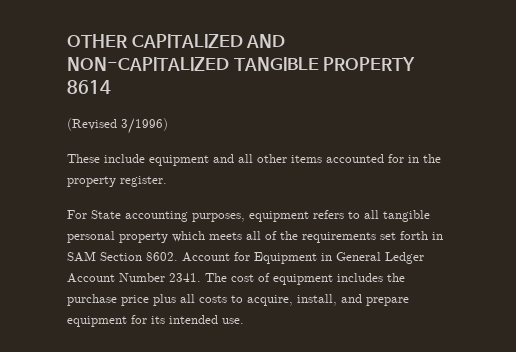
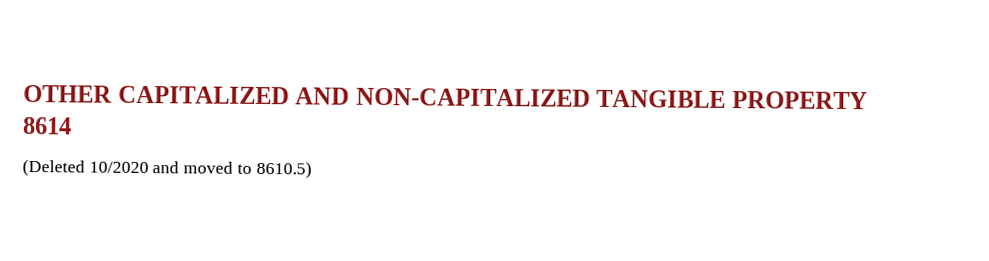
- (Revised 3/1996)
- These include equipment and all other items accounted for in the property register.
- For State accounting purposes, equipment refers to all tangible personal property which meets all of the requirements set forth in SAM Section 8602. Account for Equipment in General Ledger Account Number 2341. The cost of equipment includes the purchase price plus all costs to acquire, install, and prepare equipment for its intended use.
+ (Deleted 10/2020 and moved to 8610.5)

